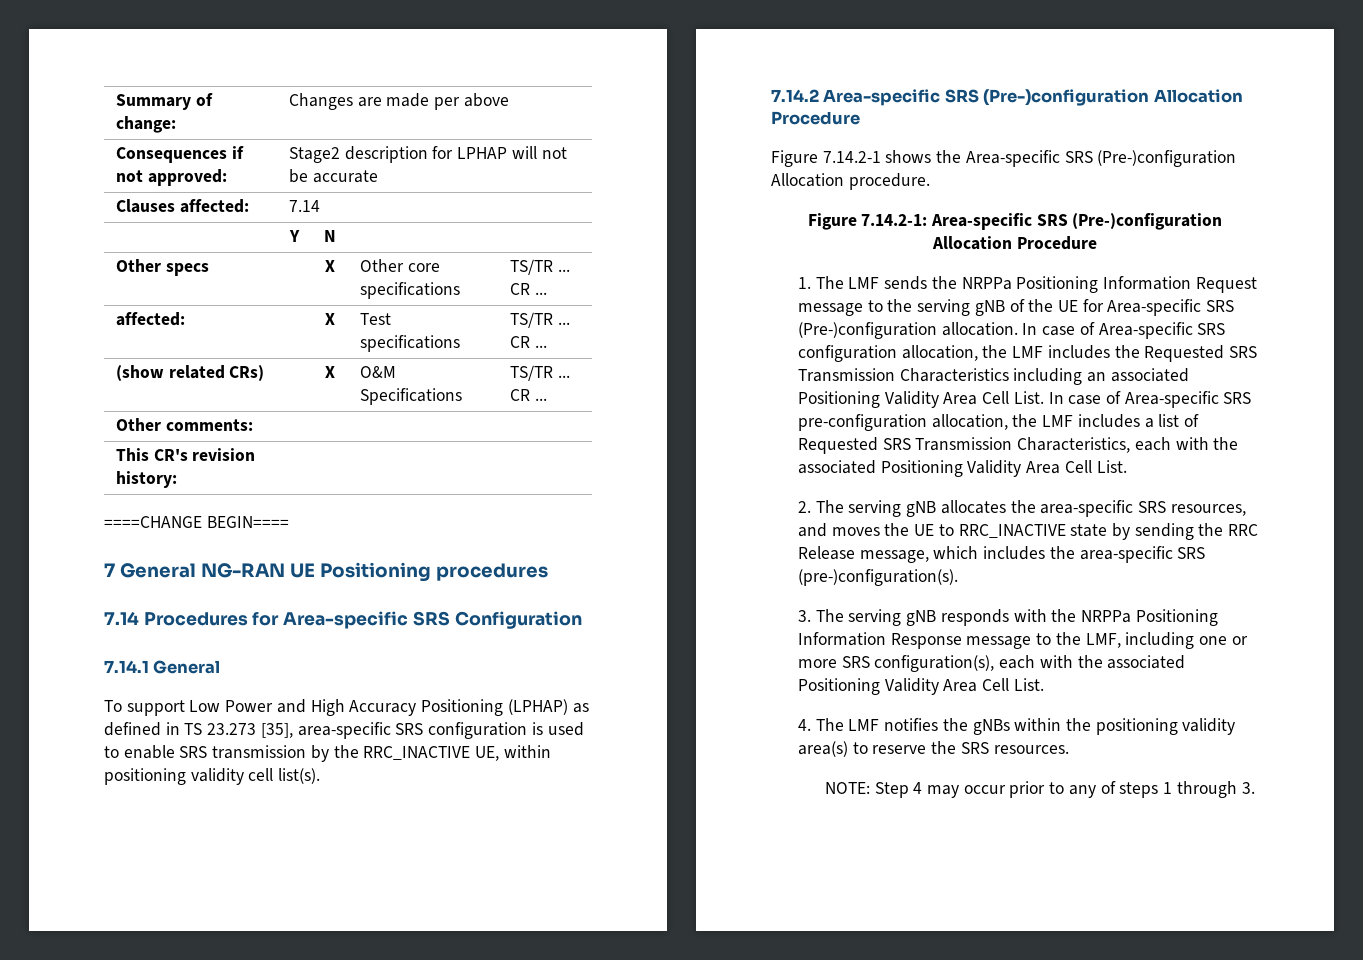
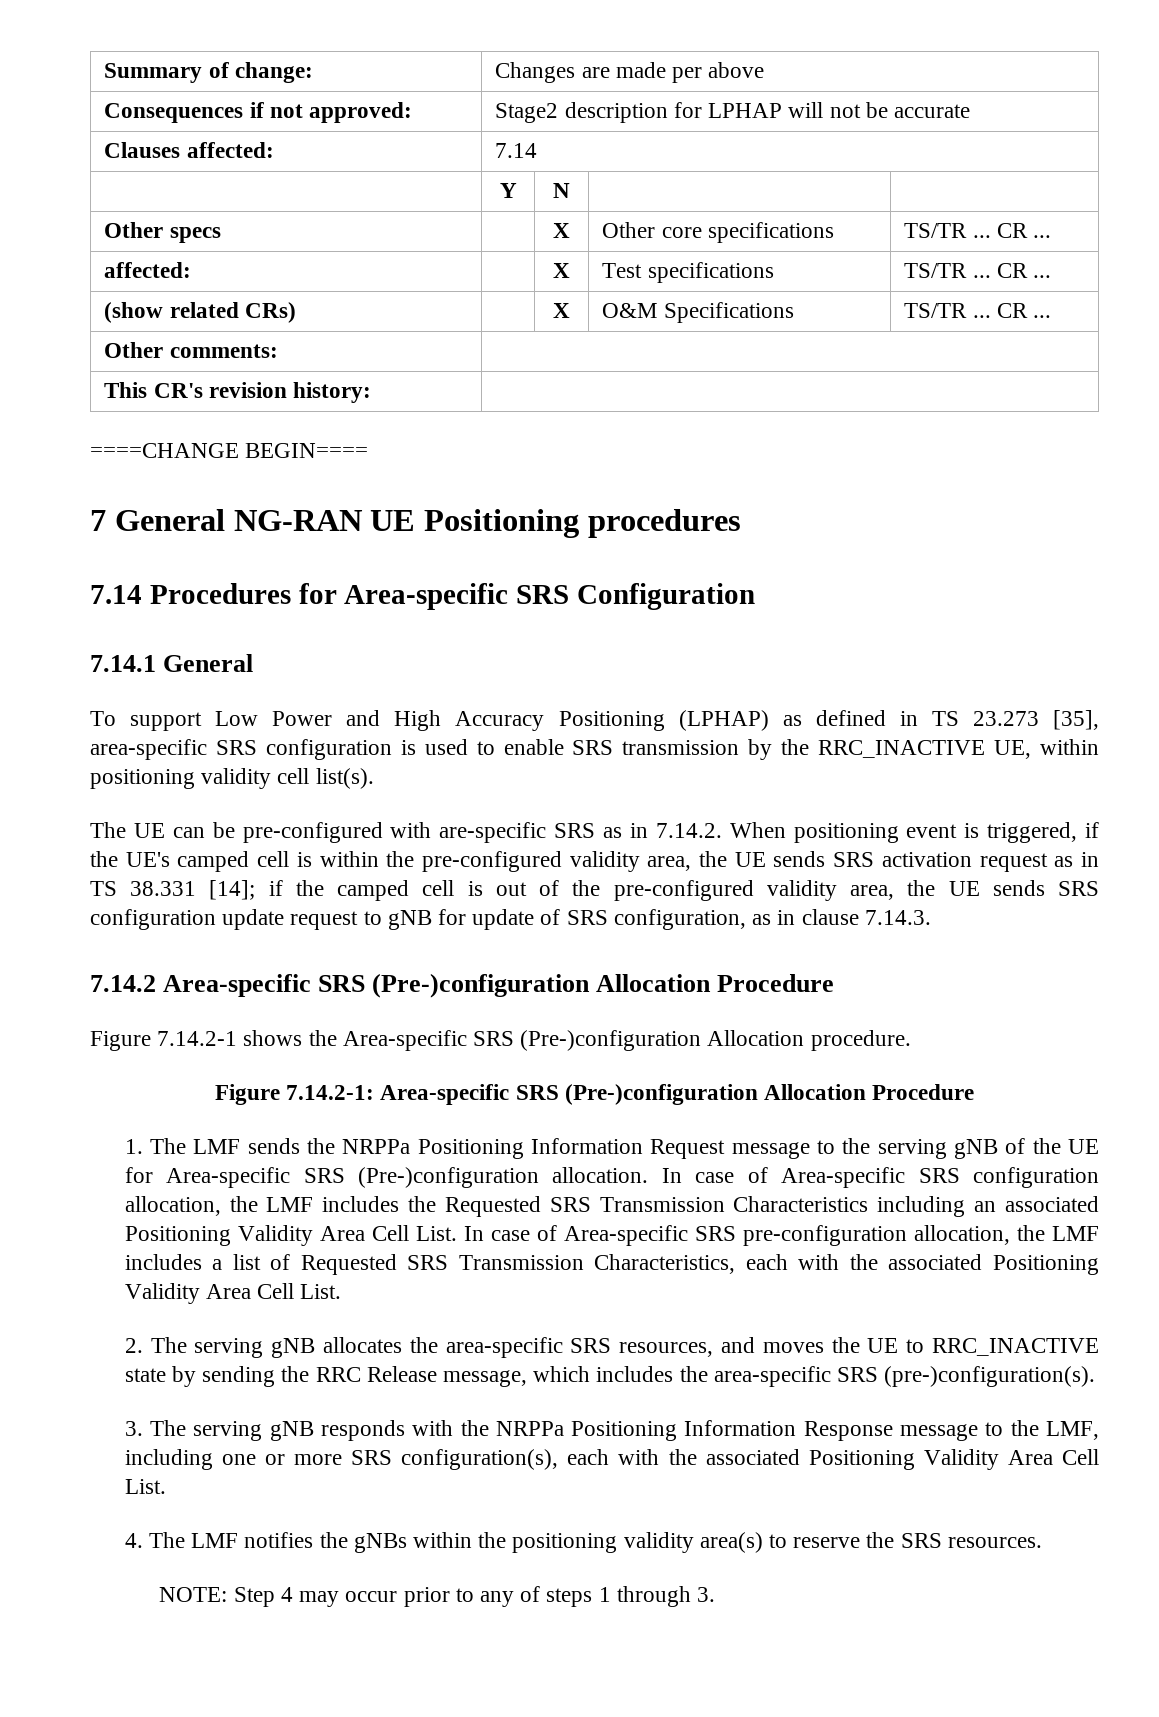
+ The UE can be pre-configured with are-specific SRS as in 7.14.2. When positioning event is triggered, if the UE's camped cell is within the pre-configured validity area, the UE sends SRS activation request as in TS 38.331 [14]; if the camped cell is out of the pre-configured validity area, the UE sends SRS configuration update request to gNB for update of SRS configuration, as in clause 7.14.3.

